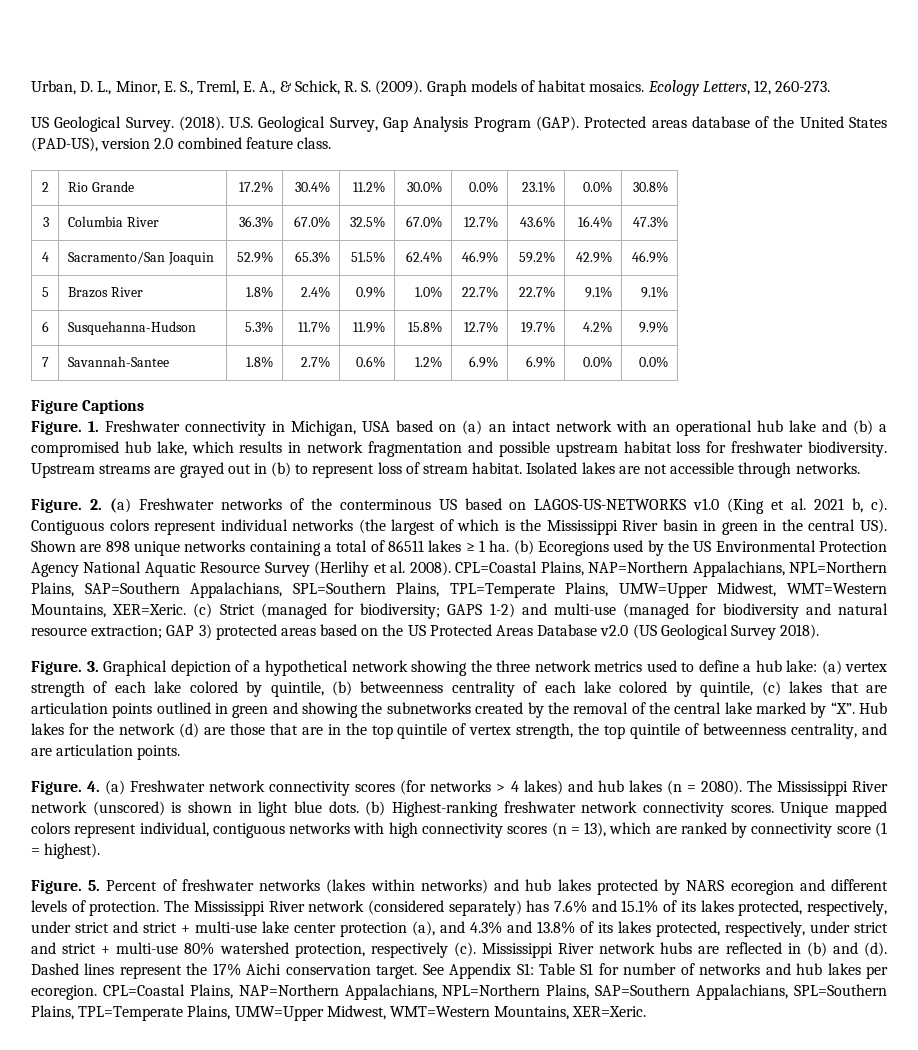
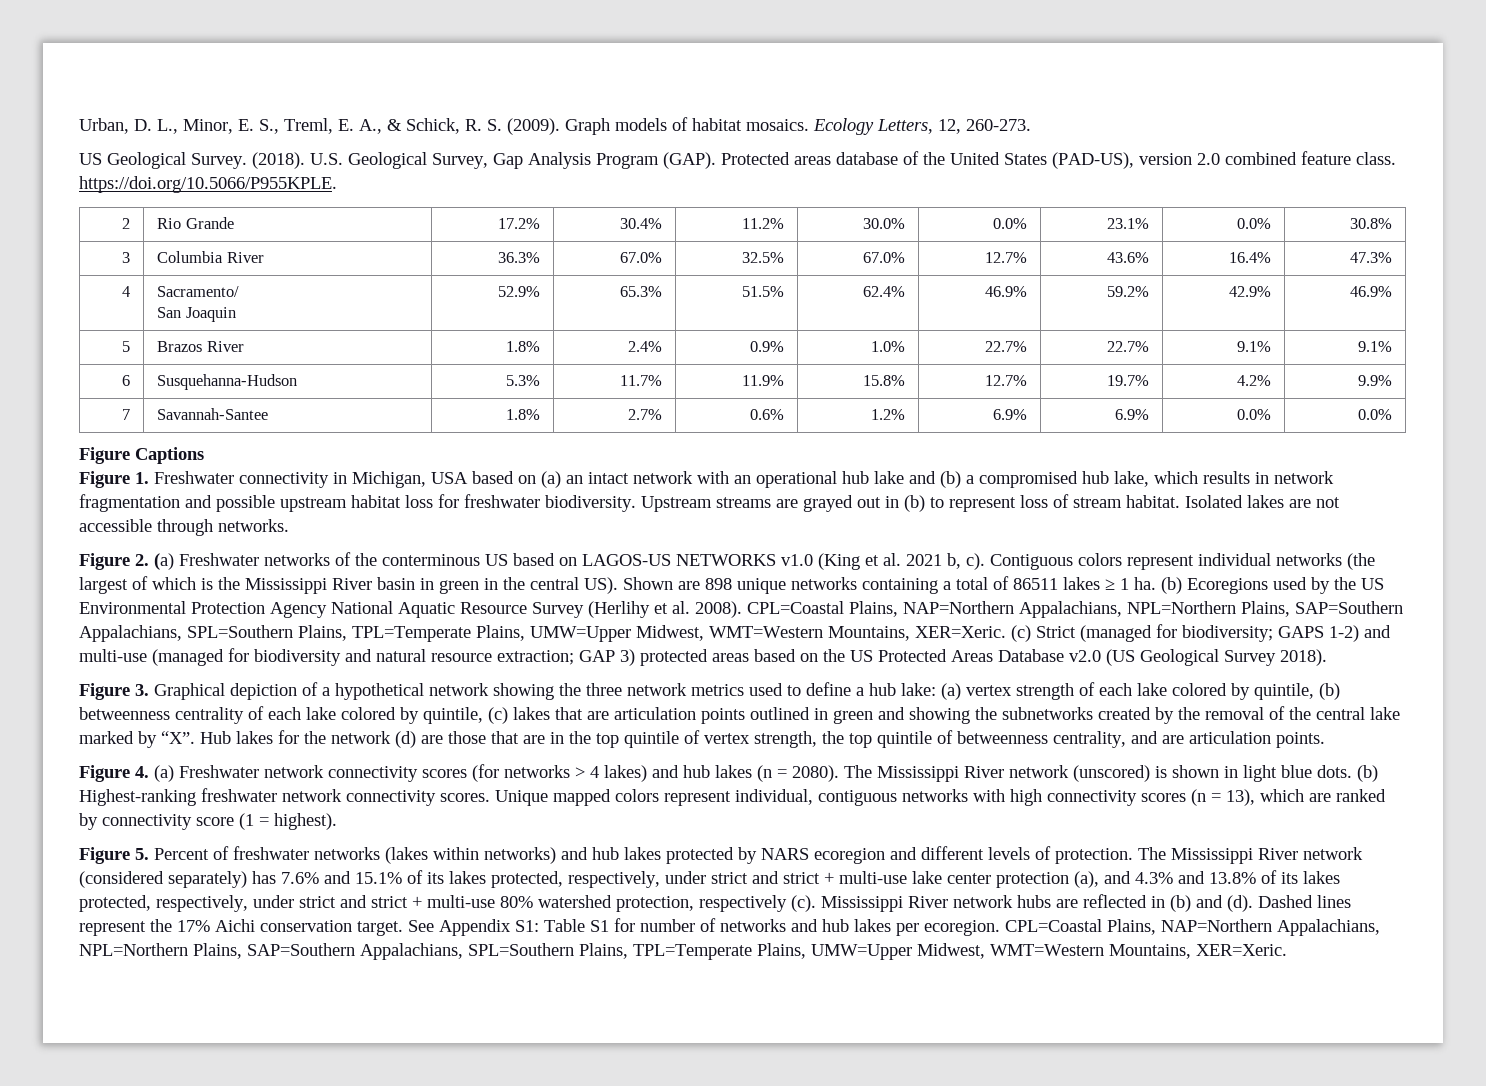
- Protected areas database of the United States (PAD-US), version 2.0 combined feature class.
+ Protected areas database of the United States (PAD-US), version 2.0 combined feature class. https://doi.org/10.5066/P955KPLE.
- 4 | Sacramento/San Joaquin | 52.9% | 65.3% | 51.5% | 62.4% | 46.9% | 59.2% | 42.9% | 46.9%
+ 4 | Sacramento/
+ San Joaquin | 52.9% | 65.3% | 51.5% | 62.4% | 46.9% | 59.2% | 42.9% | 46.9%
- Figure. 1. Freshwater connectivity in Michigan, USA based on (a) an intact network with an operational hub lake and (b) a compromised hub lake, which results in network fragmentation and possible upstream habitat loss for freshwater biodiversity.
+ Figure 1. Freshwater connectivity in Michigan, USA based on (a) an intact network with an operational hub lake and (b) a compromised hub lake, which results in network fragmentation and possible upstream habitat loss for freshwater biodiversity.
- Figure. 2. (a) Freshwater networks of the conterminous US based on LAGOS-US-NETWORKS v1.0 (King et al. 2021 b, c).
+ Figure 2. (a) Freshwater networks of the conterminous US based on LAGOS-US NETWORKS v1.0 (King et al. 2021 b, c).
- Figure. 3. Graphical depiction of a hypothetical network showing the three network metrics used to define a hub lake:
+ Figure 3. Graphical depiction of a hypothetical network showing the three network metrics used to define a hub lake:
- Figure. 4. (a) Freshwater network connectivity scores (for networks > 4 lakes) and hub lakes (n = 2080).
+ Figure 4. (a) Freshwater network connectivity scores (for networks > 4 lakes) and hub lakes (n = 2080).
- Figure. 5. Percent of freshwater networks (lakes within networks) and hub lakes protected by NARS ecoregion and different levels of protection.
+ Figure 5. Percent of freshwater networks (lakes within networks) and hub lakes protected by NARS ecoregion and different levels of protection.

